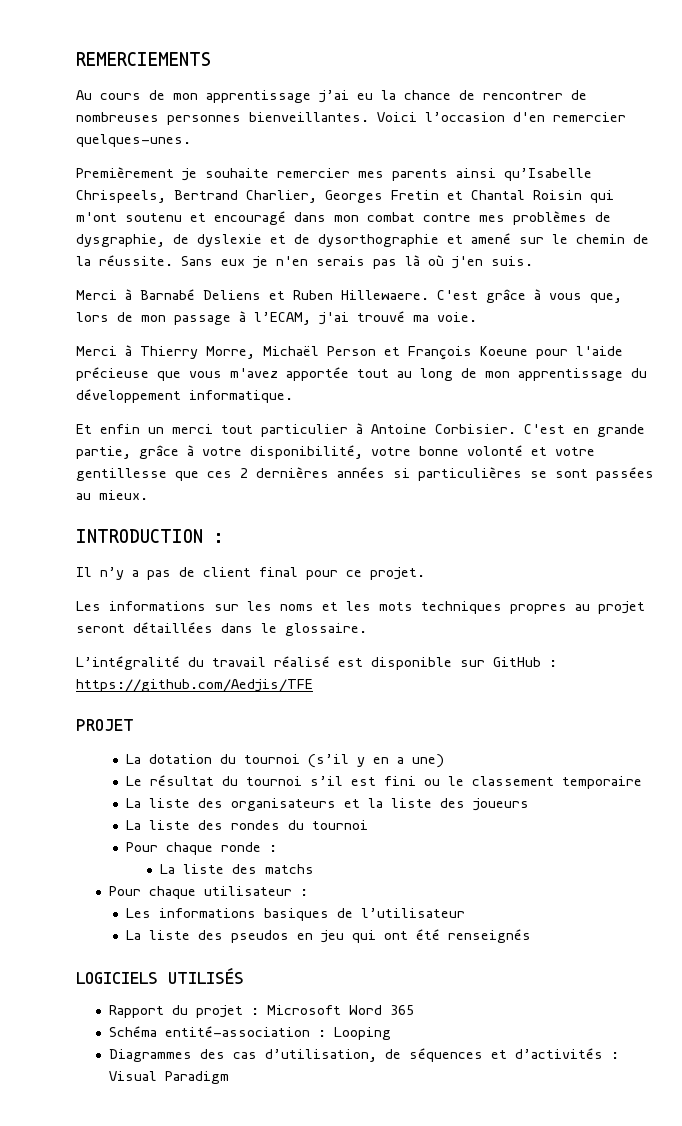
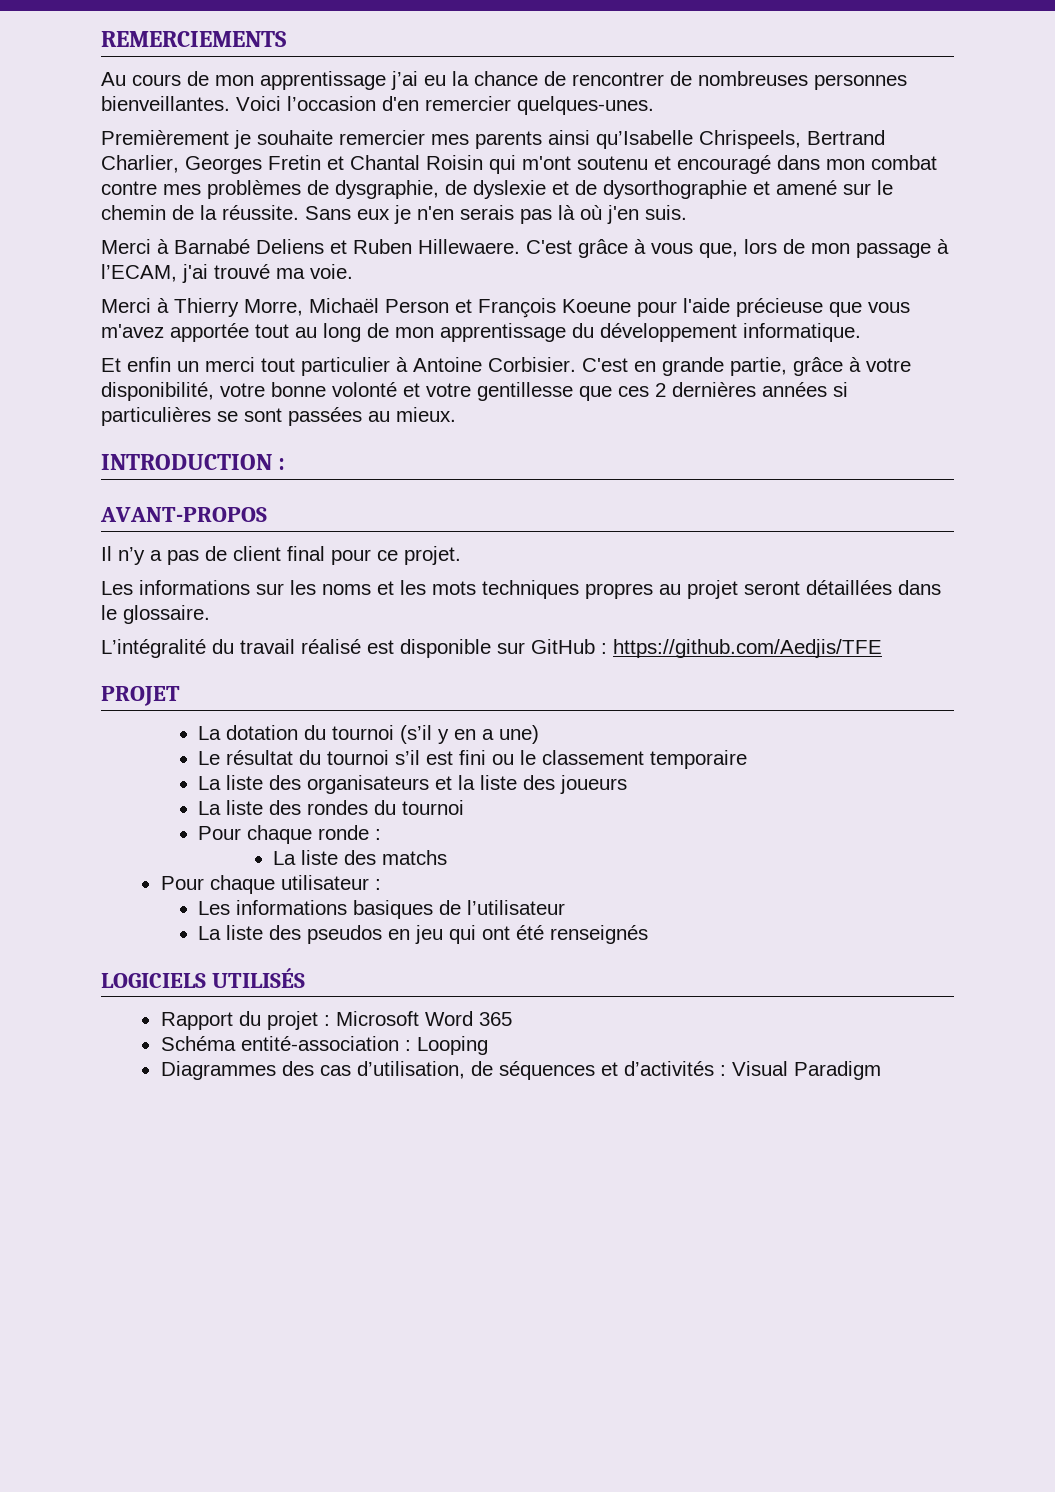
+ AVANT-PROPOS

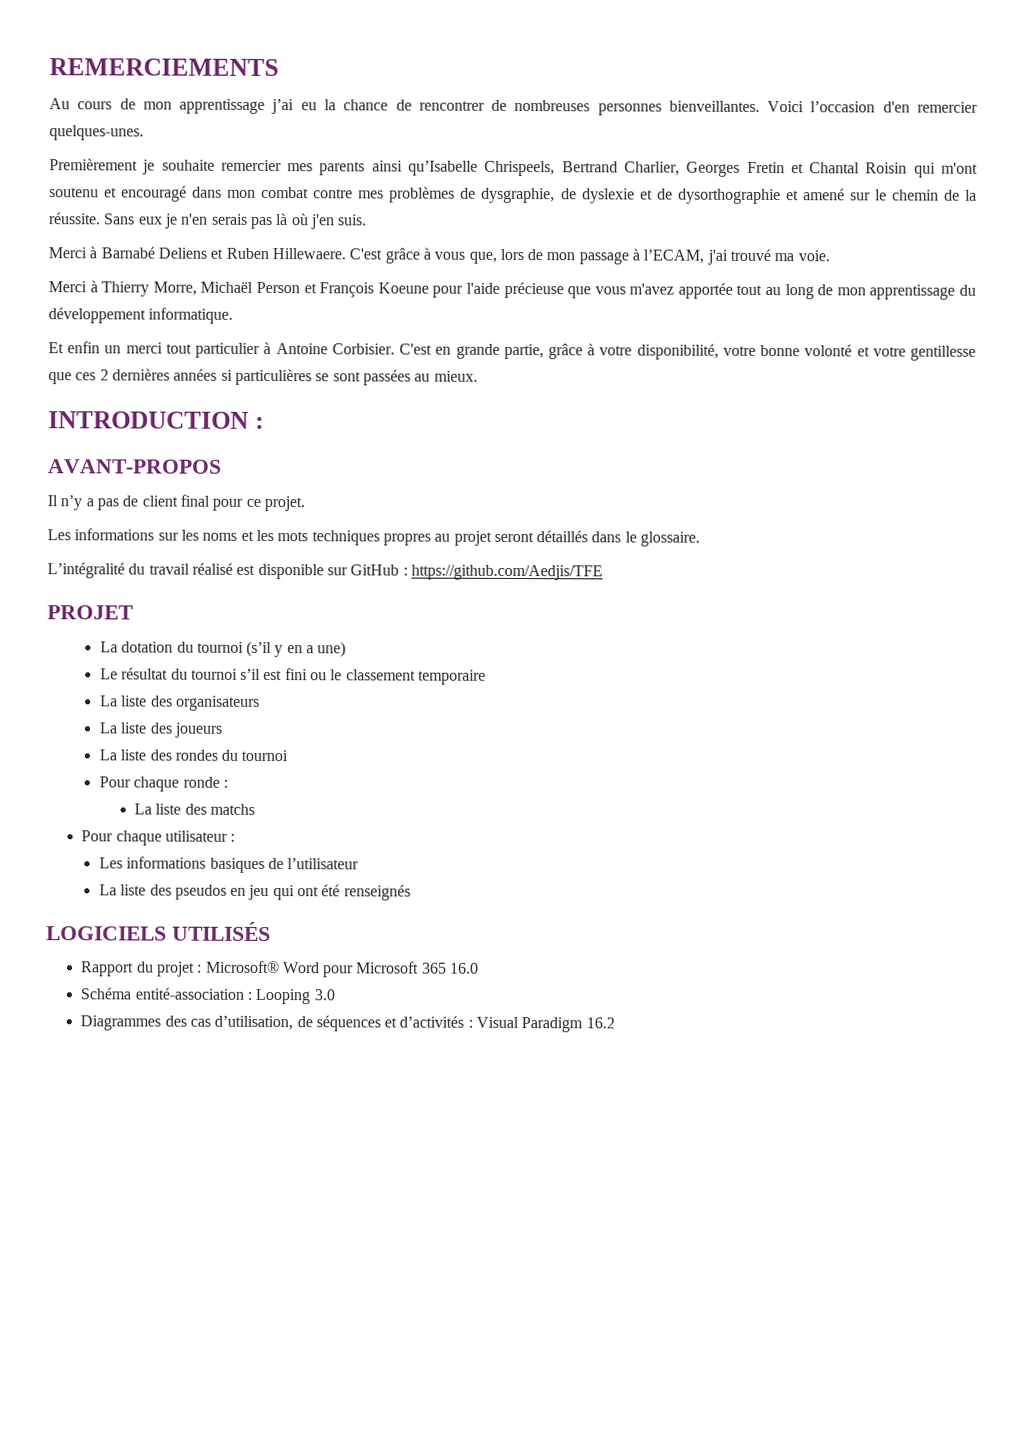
- Les informations sur les noms et les mots techniques propres au projet seront détaillées dans le glossaire.
+ Les informations sur les noms et les mots techniques propres au projet seront détaillés dans le glossaire.
- La liste des organisateurs et la liste des joueurs
+ La liste des organisateurs
+ La liste des joueurs
- Rapport du projet : Microsoft Word 365
+ Rapport du projet : Microsoft® Word pour Microsoft 365 16.0
- Schéma entité-association : Looping
+ Schéma entité-association : Looping 3.0
- Diagrammes des cas d’utilisation, de séquences et d’activités : Visual Paradigm
+ Diagrammes des cas d’utilisation, de séquences et d’activités : Visual Paradigm 16.2

